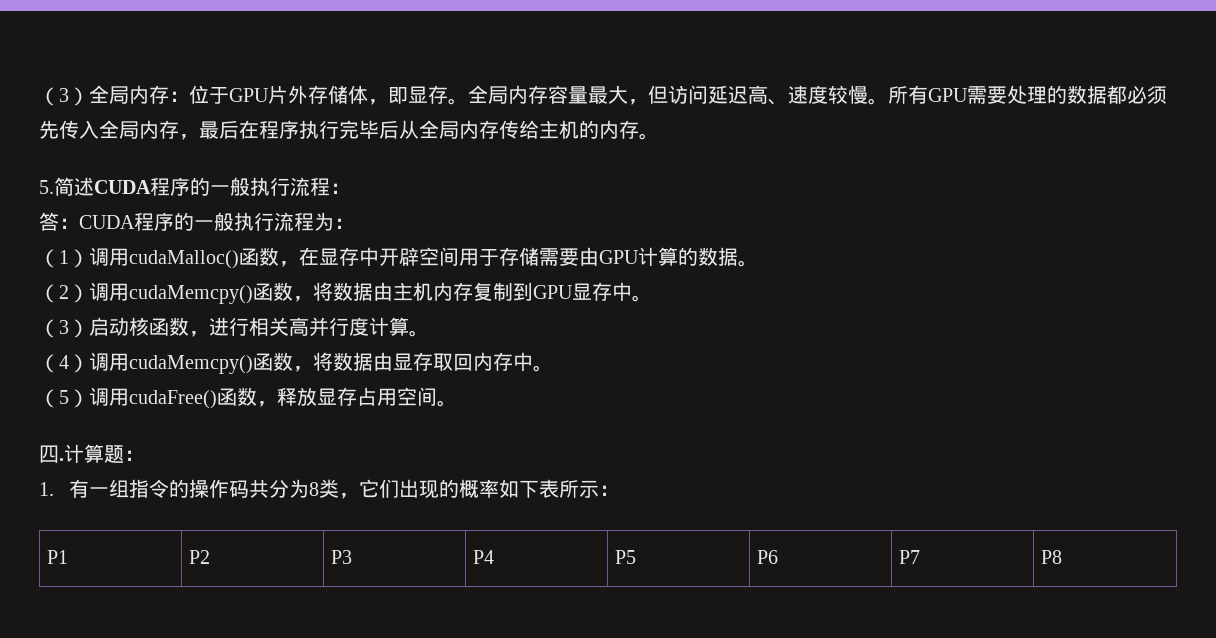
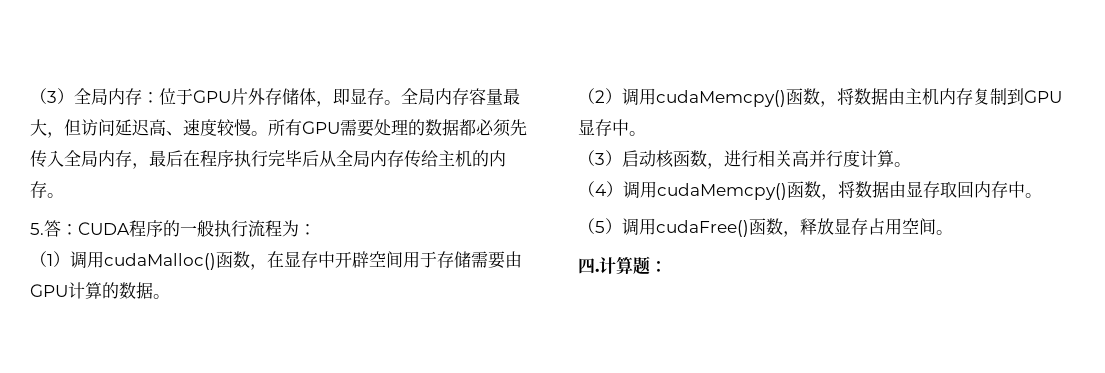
- 5.简述CUDA程序的一般执行流程：
- 答：CUDA程序的一般执行流程为：
+ 5.答：CUDA程序的一般执行流程为：
- 1.有一组指令的操作码共分为8类，它们出现的概率如下表所示：
- P1 | P2 | P3 | P4 | P5 | P6 | P7 | P8

